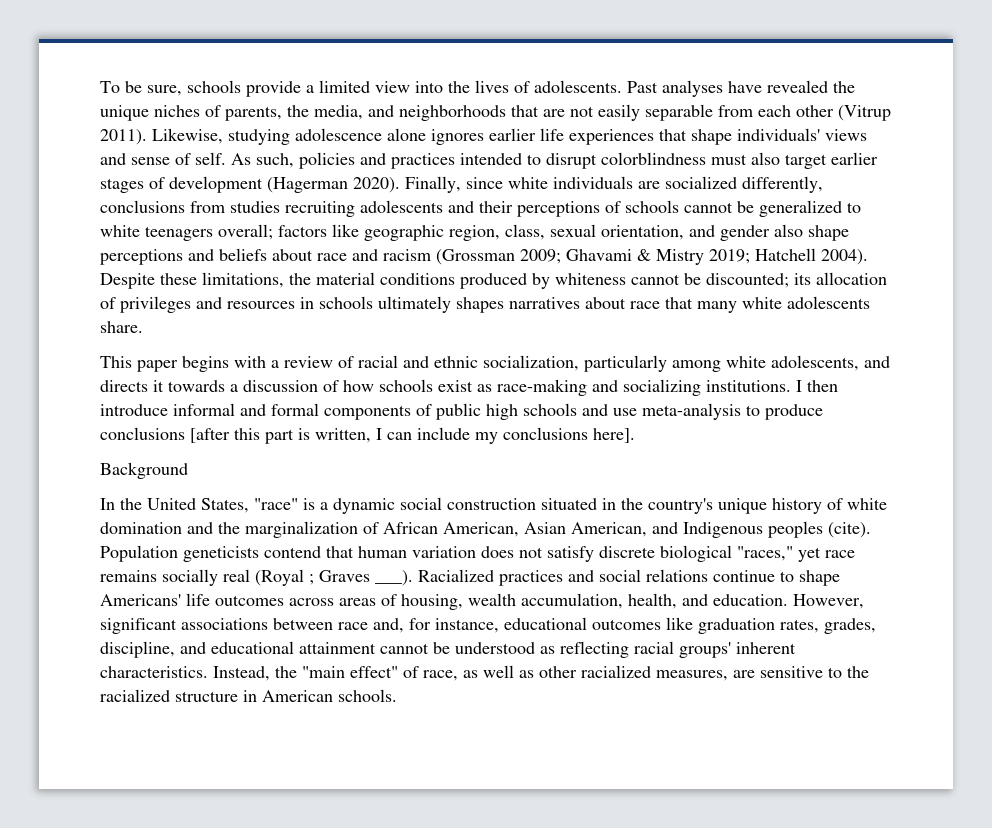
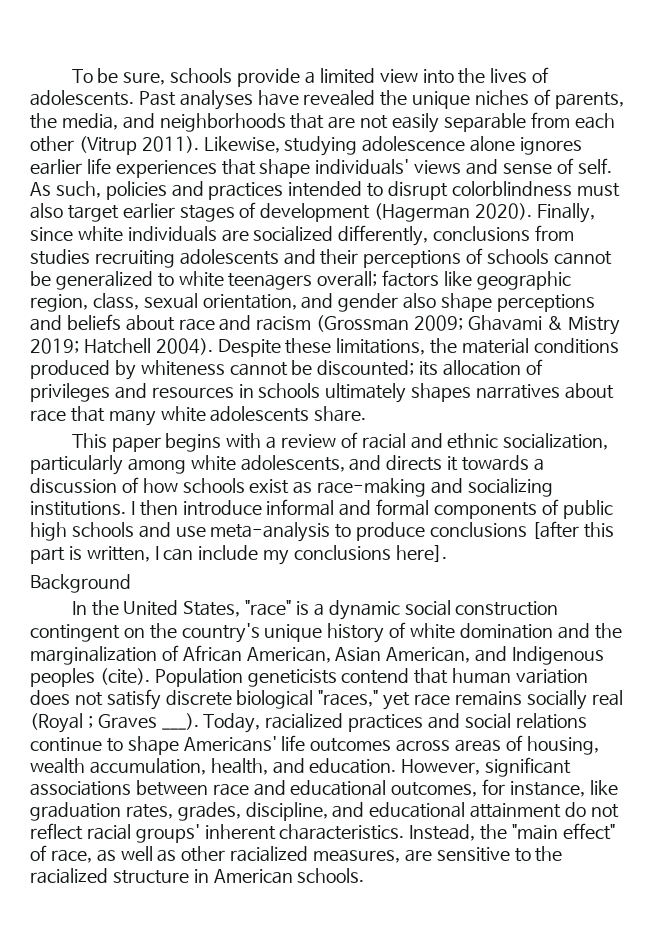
- In the United States, "race" is a dynamic social construction situated in the country's unique history of white domination and the marginalization of African American, Asian American, and Indigenous peoples (cite).
+ In the United States, "race" is a dynamic social construction contingent on the country's unique history of white domination and the marginalization of African American, Asian American, and Indigenous peoples (cite).
- Racialized practices and social relations continue to shape Americans' life outcomes across areas of housing, wealth accumulation, health, and education.
+ Today, racialized practices and social relations continue to shape Americans' life outcomes across areas of housing, wealth accumulation, health, and education.
- However, significant associations between race and, for instance, educational outcomes like graduation rates, grades, discipline, and educational attainment cannot be understood as reflecting racial groups' inherent characteristics.
+ However, significant associations between race and educational outcomes, for instance, like graduation rates, grades, discipline, and educational attainment do not reflect racial groups' inherent characteristics.

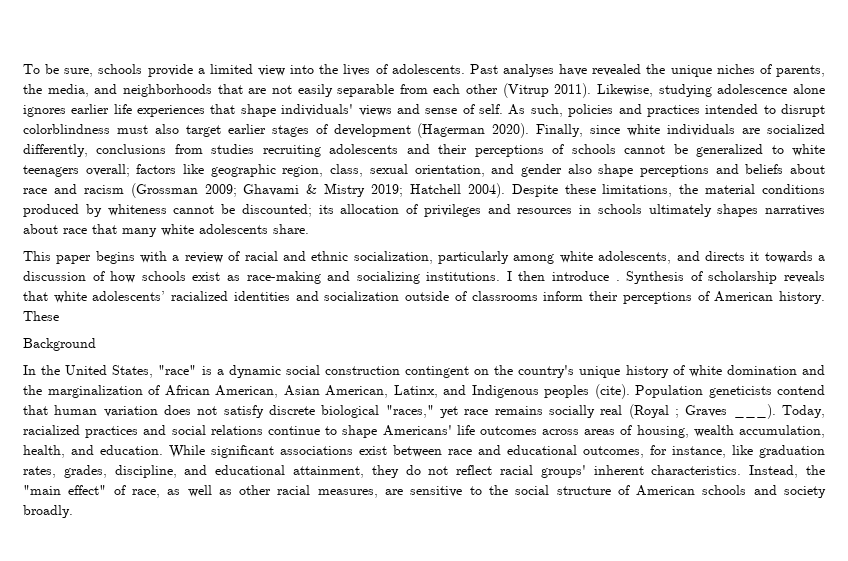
- I then introduce informal and formal components of public high schools and use meta-analysis to produce conclusions [after this part is written, I can include my conclusions here].
+ I then introduce . Synthesis of scholarship reveals that white adolescents’ racialized identities and socialization outside of classrooms inform their perceptions of American history. These
- In the United States, "race" is a dynamic social construction contingent on the country's unique history of white domination and the marginalization of African American, Asian American, and Indigenous peoples (cite).
+ In the United States, "race" is a dynamic social construction contingent on the country's unique history of white domination and the marginalization of African American, Asian American, Latinx, and Indigenous peoples (cite).
- However, significant associations between race and educational outcomes, for instance, like graduation rates, grades, discipline, and educational attainment do not reflect racial groups' inherent characteristics.
+ While significant associations exist between race and educational outcomes, for instance, like graduation rates, grades, discipline, and educational attainment, they do not reflect racial groups' inherent characteristics.
- Instead, the "main effect" of race, as well as other racialized measures, are sensitive to the racialized structure in American schools.
+ Instead, the "main effect" of race, as well as other racial measures, are sensitive to the social structure of American schools and society broadly.

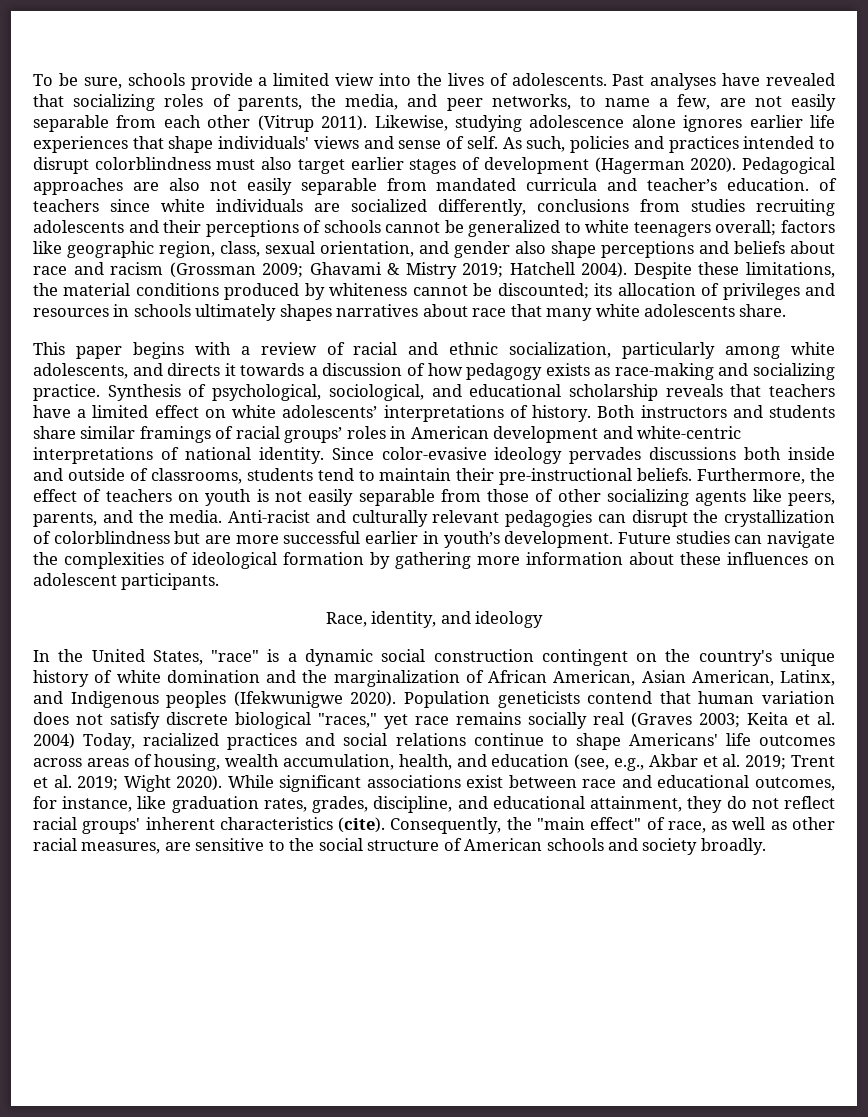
- Past analyses have revealed the unique niches of parents, the media, and neighborhoods that are not easily separable from each other (Vitrup 2011).
+ Past analyses have revealed that socializing roles of parents, the media, and peer networks, to name a few, are not easily separable from each other (Vitrup 2011).
- Finally, since white individuals are socialized differently, conclusions from studies recruiting adolescents and their perceptions of schools cannot be generalized to white teenagers overall; factors like geographic region, class, sexual orientation, and gender also shape perceptions and beliefs about race and racism (Grossman 2009; Ghavami & Mistry 2019; Hatchell 2004).
+ Pedagogical approaches are also not easily separable from mandated curricula and teacher’s education. of teachers since white individuals are socialized differently, conclusions from studies recruiting adolescents and their perceptions of schools cannot be generalized to white teenagers overall; factors like geographic region, class, sexual orientation, and gender also shape perceptions and beliefs about race and racism (Grossman 2009; Ghavami & Mistry 2019; Hatchell 2004).
- This paper begins with a review of racial and ethnic socialization, particularly among white adolescents, and directs it towards a discussion of how schools exist as race-making and socializing institutions. I then introduce . Synthesis of scholarship reveals that white adolescents’ racialized identities and socialization outside of classrooms inform their perceptions of American history. These
- Background
+ This paper begins with a review of racial and ethnic socialization, particularly among white adolescents, and directs it towards a discussion of how pedagogy exists as race-making and socializing practice. Synthesis of psychological, sociological, and educational scholarship reveals that teachers have a limited effect on white adolescents’ interpretations of history. Both instructors and students share similar framings of racial groups’ roles in American development and white-centric interpretations of national identity. Since color-evasive ideology pervades discussions both inside and outside of classrooms, students tend to maintain their pre-instructional beliefs. Furthermore, the effect of teachers on youth is not easily separable from those of other socializing agents like peers, parents, and the media. Anti-racist and culturally relevant pedagogies can disrupt the crystallization of colorblindness but are more successful earlier in youth’s development. Future studies can navigate the complexities of ideological formation by gathering more information about these influences on adolescent participants.
+ Race, identity, and ideology
- In the United States, "race" is a dynamic social construction contingent on the country's unique history of white domination and the marginalization of African American, Asian American, Latinx, and Indigenous peoples (cite).
+ In the United States, "race" is a dynamic social construction contingent on the country's unique history of white domination and the marginalization of African American, Asian American, Latinx, and Indigenous peoples (Ifekwunigwe 2020).
- Population geneticists contend that human variation does not satisfy discrete biological "races," yet race remains socially real (Royal ; Graves ___). Today, racialized practices and social relations continue to shape Americans' life outcomes across areas of housing, wealth accumulation, health, and education.
+ Population geneticists contend that human variation does not satisfy discrete biological "races," yet race remains socially real (Graves 2003; Keita et al. 2004) Today, racialized practices and social relations continue to shape Americans' life outcomes across areas of housing, wealth accumulation, health, and education (see, e.g., Akbar et al. 2019; Trent et al. 2019; Wight 2020).
- While significant associations exist between race and educational outcomes, for instance, like graduation rates, grades, discipline, and educational attainment, they do not reflect racial groups' inherent characteristics. Instead, the "main effect" of race, as well as other racial measures, are sensitive to the social structure of American schools and society broadly.
+ While significant associations exist between race and educational outcomes, for instance, like graduation rates, grades, discipline, and educational attainment, they do not reflect racial groups' inherent characteristics (cite). Consequently, the "main effect" of race, as well as other racial measures, are sensitive to the social structure of American schools and society broadly.

